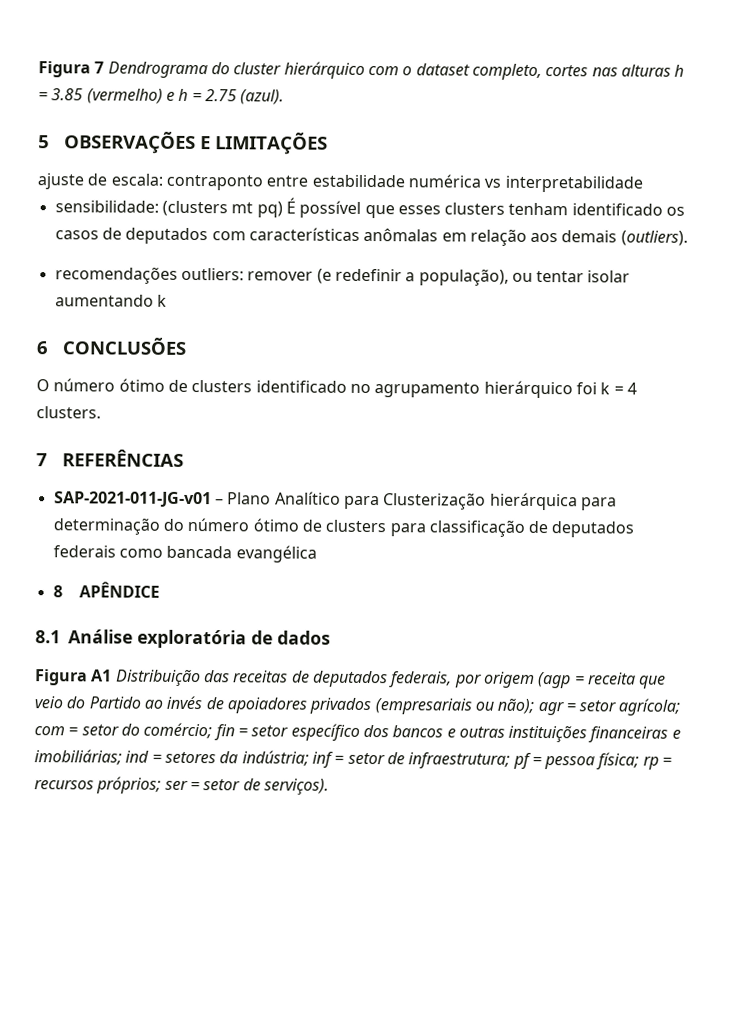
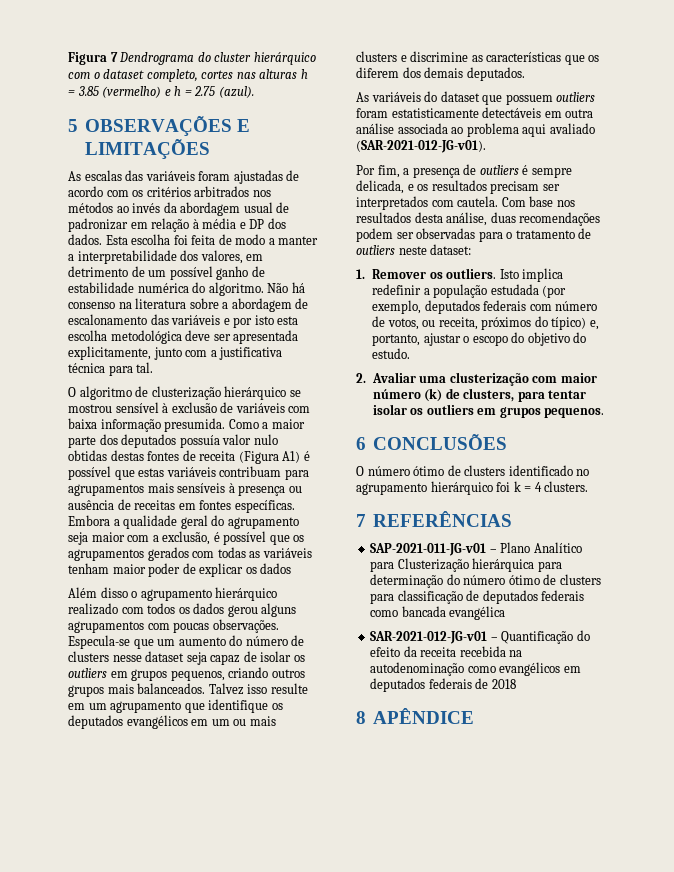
- ajuste de escala: contraponto entre estabilidade numérica vs interpretabilidade
- sensibilidade: (clusters mt pq) É possível que esses clusters tenham identificado os casos de deputados com características anômalas em relação aos demais (outliers).
- recomendações outliers: remover (e redefinir a população), ou tentar isolar aumentando k
+ As escalas das variáveis foram ajustadas de acordo com os critérios arbitrados nos métodos ao invés da abordagem usual de padronizar em relação à média e DP dos dados. Esta escolha foi feita de modo a manter a interpretabilidade dos valores, em detrimento de um possível ganho de estabilidade numérica do algoritmo. Não há consenso na literatura sobre a abordagem de escalonamento das variáveis e por isto esta escolha metodológica deve ser apresentada explicitamente, junto com a justificativa técnica para tal.
+ O algoritmo de clusterização hierárquico se mostrou sensível à exclusão de variáveis com baixa informação presumida. Como a maior parte dos deputados possuía valor nulo obtidas destas fontes de receita (Figura A1) é possível que estas variáveis contribuam para agrupamentos mais sensíveis à presença ou ausência de receitas em fontes específicas. Embora a qualidade geral do agrupamento seja maior com a exclusão, é possível que os agrupamentos gerados com todas as variáveis tenham maior poder de explicar os dados
+ Além disso o agrupamento hierárquico realizado com todos os dados gerou alguns agrupamentos com poucas observações. Especula-se que um aumento do número de clusters nesse dataset seja capaz de isolar os outliers em grupos pequenos, criando outros grupos mais balanceados. Talvez isso resulte em um agrupamento que identifique os deputados evangélicos em um ou mais clusters e discrimine as características que os diferem dos demais deputados.
+ As variáveis do dataset que possuem outliers foram estatisticamente detectáveis em outra análise associada ao problema aqui avaliado (SAR-2021-012-JG-v01).
+ Por fim, a presença de outliers é sempre delicada, e os resultados precisam ser interpretados com cautela. Com base nos resultados desta análise, duas recomendações podem ser observadas para o tratamento de outliers neste dataset:
+ 1. Remover os outliers. Isto implica redefinir a população estudada (por exemplo, deputados federais com número de votos, ou receita, próximos do típico) e, portanto, ajustar o escopo do objetivo do estudo.
+ 2. Avaliar uma clusterização com maior número (k) de clusters, para tentar isolar os outliers em grupos pequenos.
+ SAR-2021-012-JG-v01 – Quantificação do efeito da receita recebida na autodenominação como evangélicos em deputados federais de 2018
  8 APÊNDICE
- 8.1 Análise exploratória de dados
- Figura A1 Distribuição das receitas de deputados federais, por origem (agp = receita que veio do Partido ao invés de apoiadores privados (empresariais ou não); agr = setor agrícola; com = setor do comércio; fin = setor específico dos bancos e outras instituições financeiras e imobiliárias; ind = setores da indústria; inf = setor de infraestrutura; pf = pessoa física; rp = recursos próprios; ser = setor de serviços).

